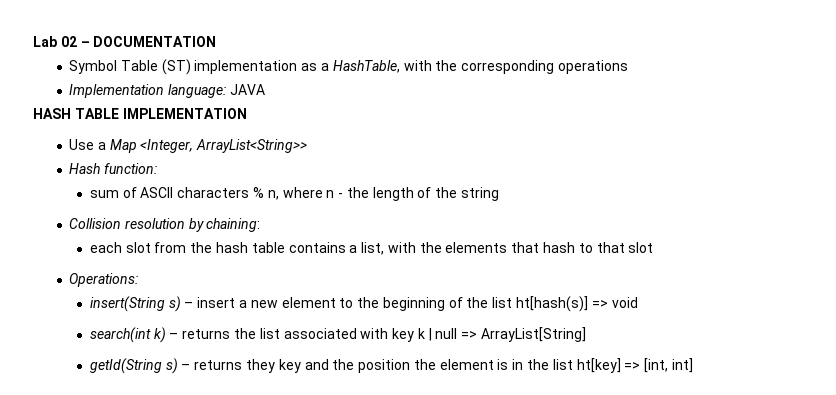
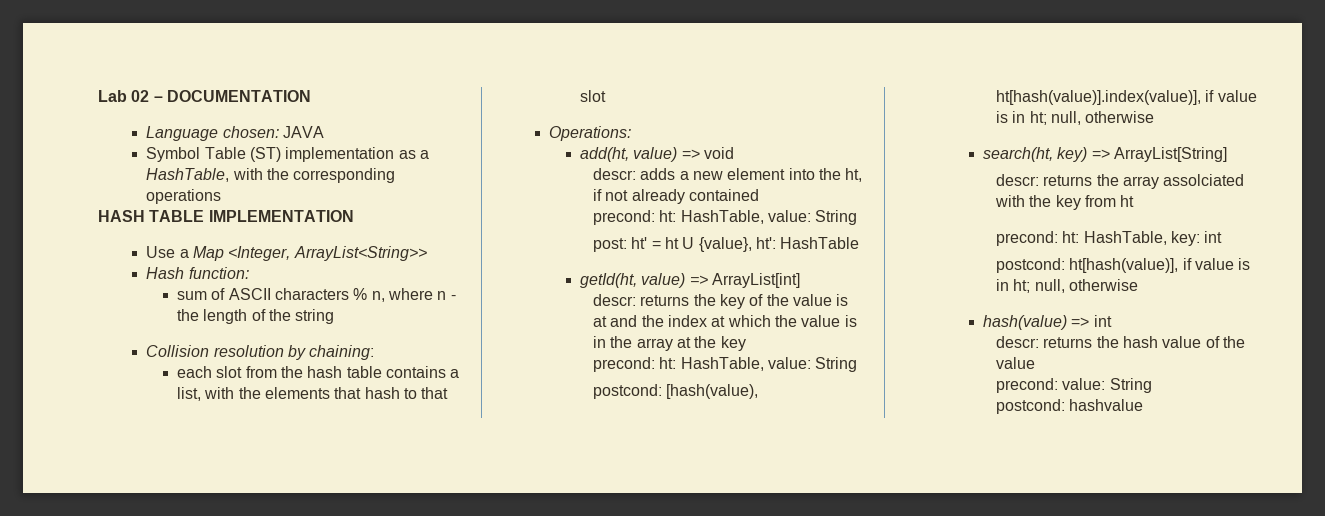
+ Language chosen: JAVA
- Implementation language: JAVA
- insert(String s) – insert a new element to the beginning of the list ht[hash(s)] => void
- search(int k) – returns the list associated with key k | null => ArrayList[String]
- getId(String s) – returns they key and the position the element is in the list ht[key] => [int, int]
+ add(ht, value) => void
+ descr: adds a new element into the ht, if not already contained
+ precond: ht: HashTable, value: String
+ post: ht' = ht U {value}, ht': HashTable
+ getId(ht, value) => ArrayList[int]
+ descr: returns the key of the value is at and the index at which the value is in the array at the key
+ precond: ht: HashTable, value: String
+ postcond: [hash(value), ht[hash(value)].index(value)], if value is in ht; null, otherwise
+ search(ht, key) => ArrayList[String]
+ descr: returns the array assolciated with the key from ht
+ precond: ht: HashTable, key: int
+ postcond: ht[hash(value)], if value is in ht; null, otherwise
+ hash(value) => int
+ descr: returns the hash value of the value
+ precond: value: String
+ postcond: hashvalue

